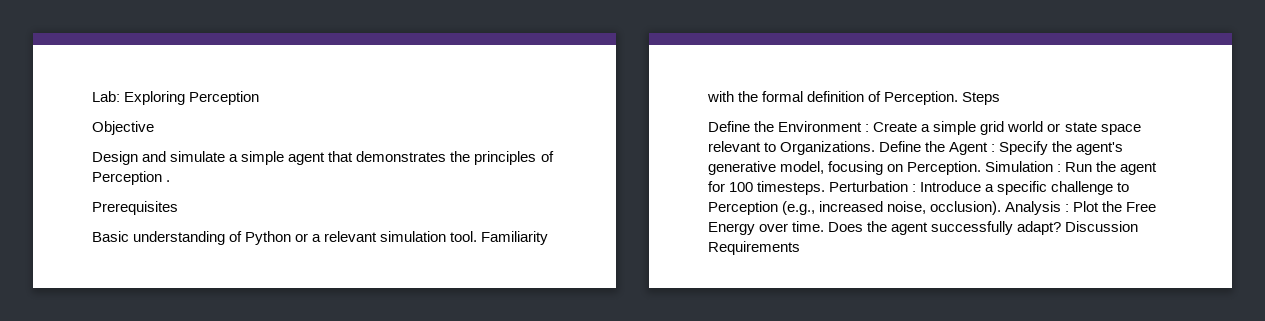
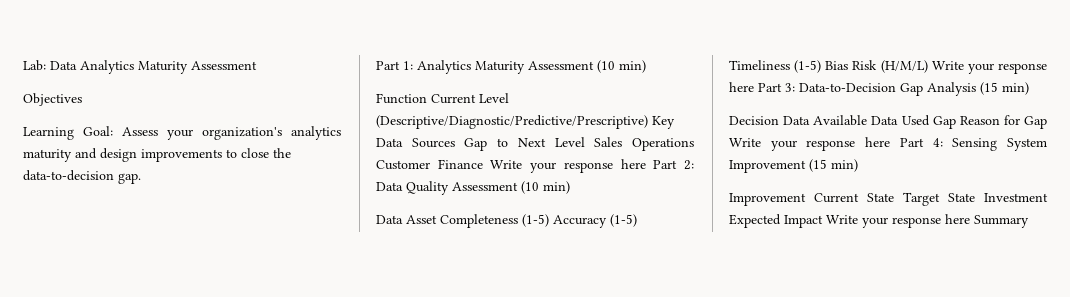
- Lab: Exploring Perception
- Objective
- Design and simulate a simple agent that demonstrates the principles of Perception .
- Prerequisites
- Basic understanding of Python or a relevant simulation tool. Familiarity with the formal definition of Perception. Steps
- Define the Environment : Create a simple grid world or state space relevant to Organizations. Define the Agent : Specify the agent's generative model, focusing on Perception. Simulation : Run the agent for 100 timesteps. Perturbation : Introduce a specific challenge to Perception (e.g., increased noise, occlusion). Analysis : Plot the Free Energy over time. Does the agent successfully adapt? Discussion Requirements
+ Lab: Data Analytics Maturity Assessment
+ Objectives
+ Learning Goal: Assess your organization's analytics maturity and design improvements to close the data-to-decision gap.
+ Part 1: Analytics Maturity Assessment (10 min)
+ Function Current Level (Descriptive/Diagnostic/Predictive/Prescriptive) Key Data Sources Gap to Next Level Sales Operations Customer Finance Write your response here Part 2: Data Quality Assessment (10 min)
+ Data Asset Completeness (1-5) Accuracy (1-5) Timeliness (1-5) Bias Risk (H/M/L) Write your response here Part 3: Data-to-Decision Gap Analysis (15 min)
+ Decision Data Available Data Used Gap Reason for Gap Write your response here Part 4: Sensing System Improvement (15 min)
+ Improvement Current State Target State Investment Expected Impact Write your response here Summary

